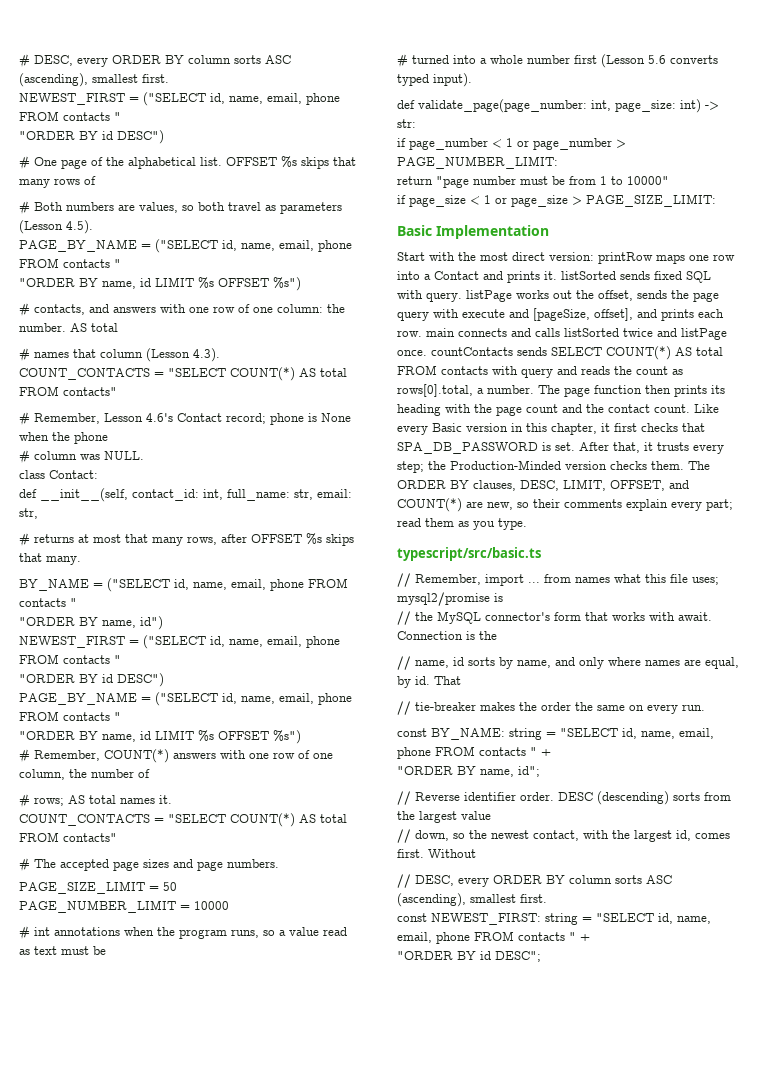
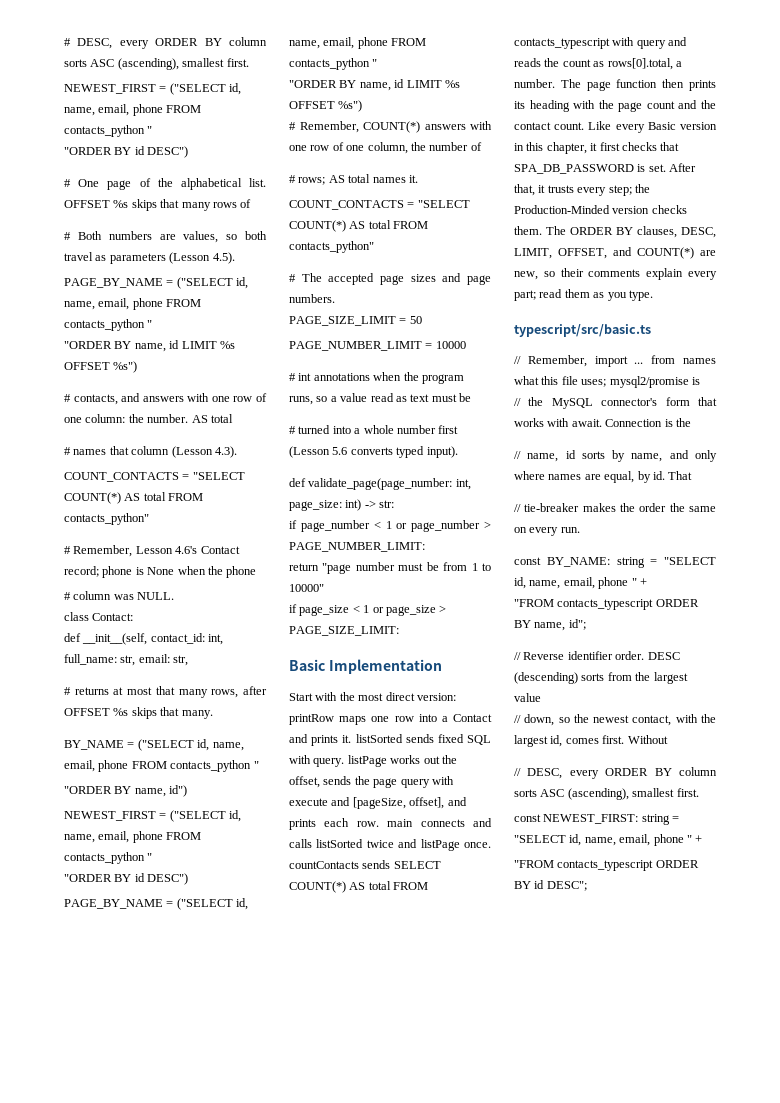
  # DESC, every ORDER BY column sorts ASC (ascending), smallest first.
- NEWEST_FIRST = ("SELECT id, name, email, phone FROM contacts "
+ NEWEST_FIRST = ("SELECT id, name, email, phone FROM contacts_python "
  # Both numbers are values, so both travel as parameters (Lesson 4.5).
- PAGE_BY_NAME = ("SELECT id, name, email, phone FROM contacts "
+ PAGE_BY_NAME = ("SELECT id, name, email, phone FROM contacts_python "
  # names that column (Lesson 4.3).
- COUNT_CONTACTS = "SELECT COUNT(*) AS total FROM contacts"
+ COUNT_CONTACTS = "SELECT COUNT(*) AS total FROM contacts_python"
- BY_NAME = ("SELECT id, name, email, phone FROM contacts "
+ BY_NAME = ("SELECT id, name, email, phone FROM contacts_python "
  "ORDER BY name, id")
- NEWEST_FIRST = ("SELECT id, name, email, phone FROM contacts "
+ NEWEST_FIRST = ("SELECT id, name, email, phone FROM contacts_python "
  "ORDER BY id DESC")
- PAGE_BY_NAME = ("SELECT id, name, email, phone FROM contacts "
+ PAGE_BY_NAME = ("SELECT id, name, email, phone FROM contacts_python "
  # rows; AS total names it.
- COUNT_CONTACTS = "SELECT COUNT(*) AS total FROM contacts"
+ COUNT_CONTACTS = "SELECT COUNT(*) AS total FROM contacts_python"
- printRow maps one row into a Contact and prints it. listSorted sends fixed SQL with query. listPage works out the offset, sends the page query with execute and [pageSize, offset], and prints each row. main connects and calls listSorted twice and listPage once. countContacts sends SELECT COUNT(*) AS total FROM contacts with query and reads the count as rows[0].total, a number.
+ printRow maps one row into a Contact and prints it. listSorted sends fixed SQL with query. listPage works out the offset, sends the page query with execute and [pageSize, offset], and prints each row. main connects and calls listSorted twice and listPage once. countContacts sends SELECT COUNT(*) AS total FROM contacts_typescript with query and reads the count as rows[0].total, a number.
- const BY_NAME: string = "SELECT id, name, email, phone FROM contacts " +
- "ORDER BY name, id";
+ const BY_NAME: string = "SELECT id, name, email, phone " +
+ "FROM contacts_typescript ORDER BY name, id";
- const NEWEST_FIRST: string = "SELECT id, name, email, phone FROM contacts " +
- "ORDER BY id DESC";
+ const NEWEST_FIRST: string = "SELECT id, name, email, phone " +
+ "FROM contacts_typescript ORDER BY id DESC";

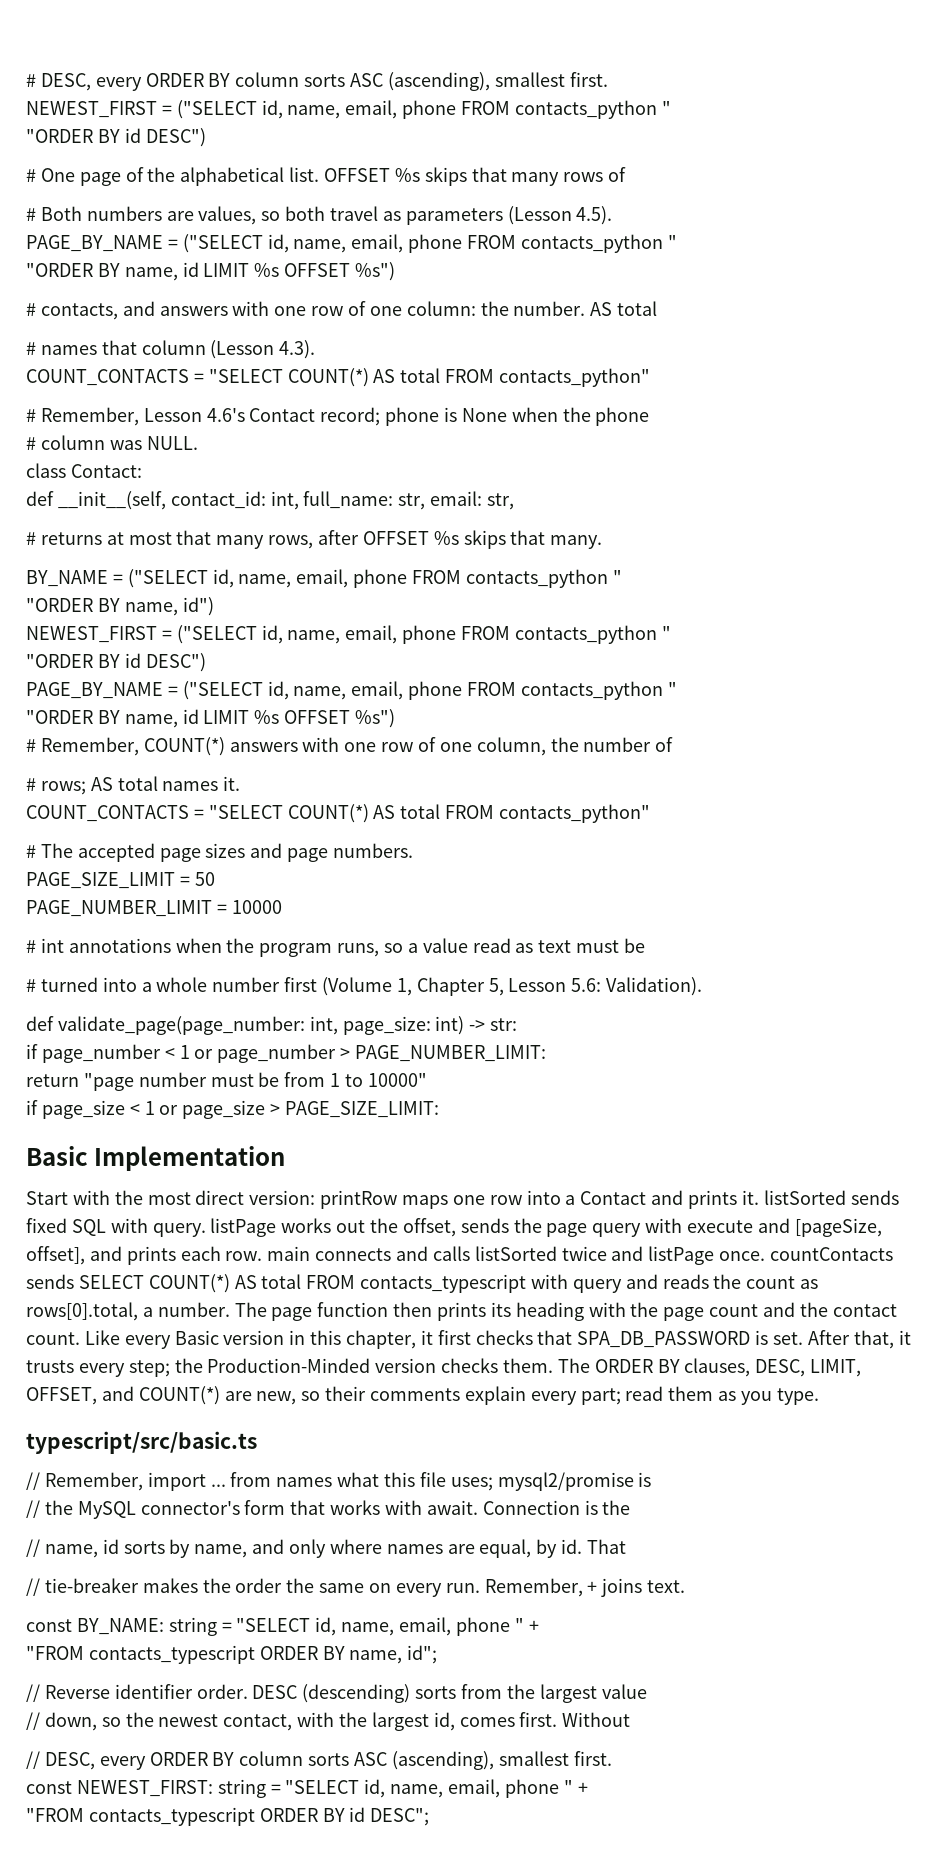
- # turned into a whole number first (Lesson 5.6 converts typed input).
+ # turned into a whole number first (Volume 1, Chapter 5, Lesson 5.6: Validation).
+ Remember, + joins text.

